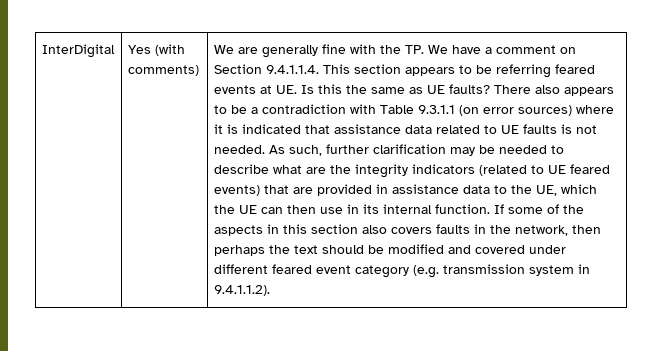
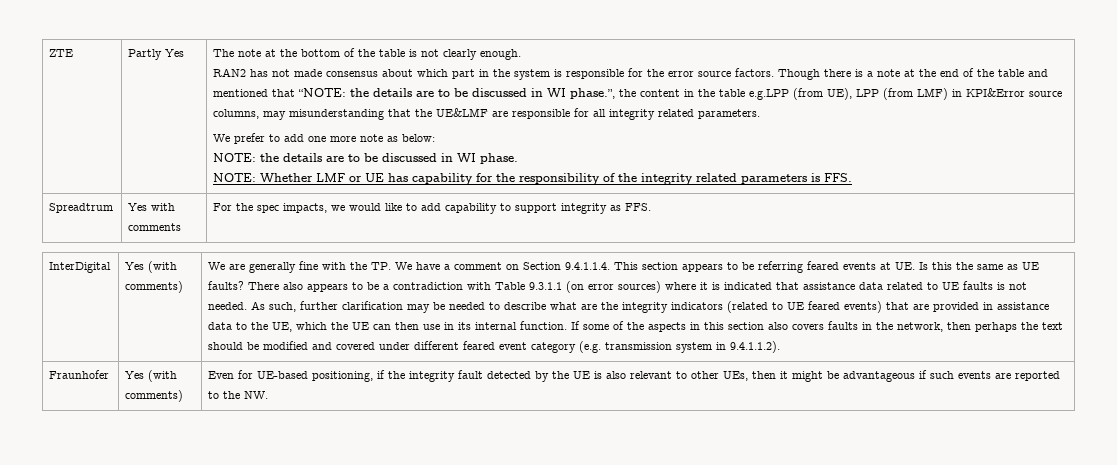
+ ZTE | Partly Yes | The note at the bottom of the table is not clearly enough.
+ RAN2 has not made consensus about which part in the system is responsible for the error source factors. Though there is a note at the end of the table and mentioned that “NOTE: the details are to be discussed in WI phase.”, the content in the table e.g.LPP (from UE), LPP (from LMF) in KPI&Error source columns, may misunderstanding that the UE&LMF are responsible for all integrity related parameters.
+ We prefer to add one more note as below:
+ NOTE: the details are to be discussed in WI phase.
+ NOTE: Whether LMF or UE has capability for the responsibility of the integrity related parameters is FFS.
+ Spreadtrum | Yes with comments | For the spec impacts, we would like to add capability to support integrity as FFS.
+ Fraunhofer | Yes (with comments) | Even for UE-based positioning, if the integrity fault detected by the UE is also relevant to other UEs, then it might be advantageous if such events are reported to the NW.

